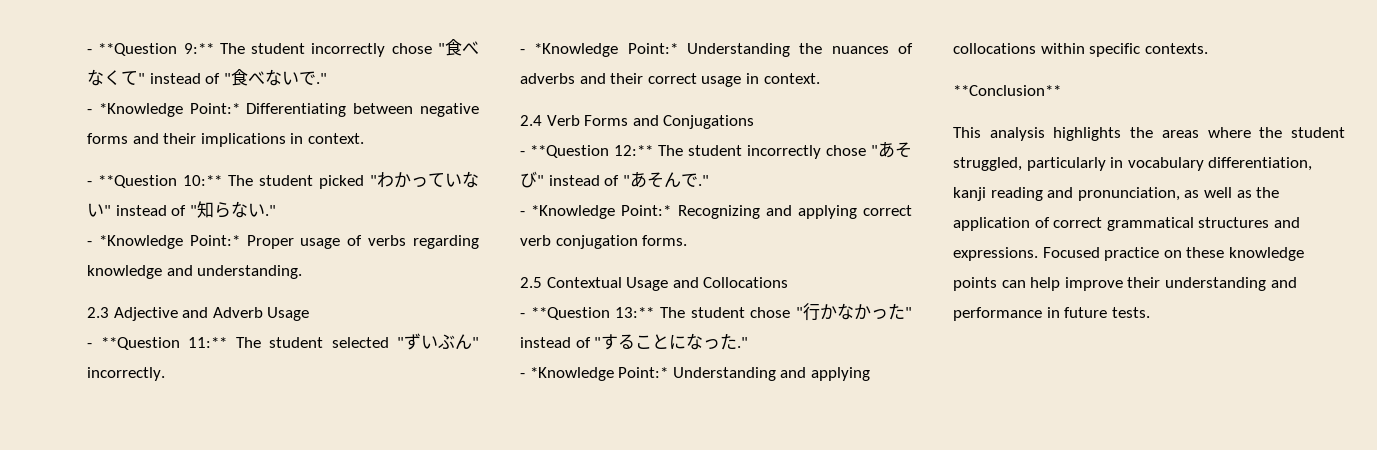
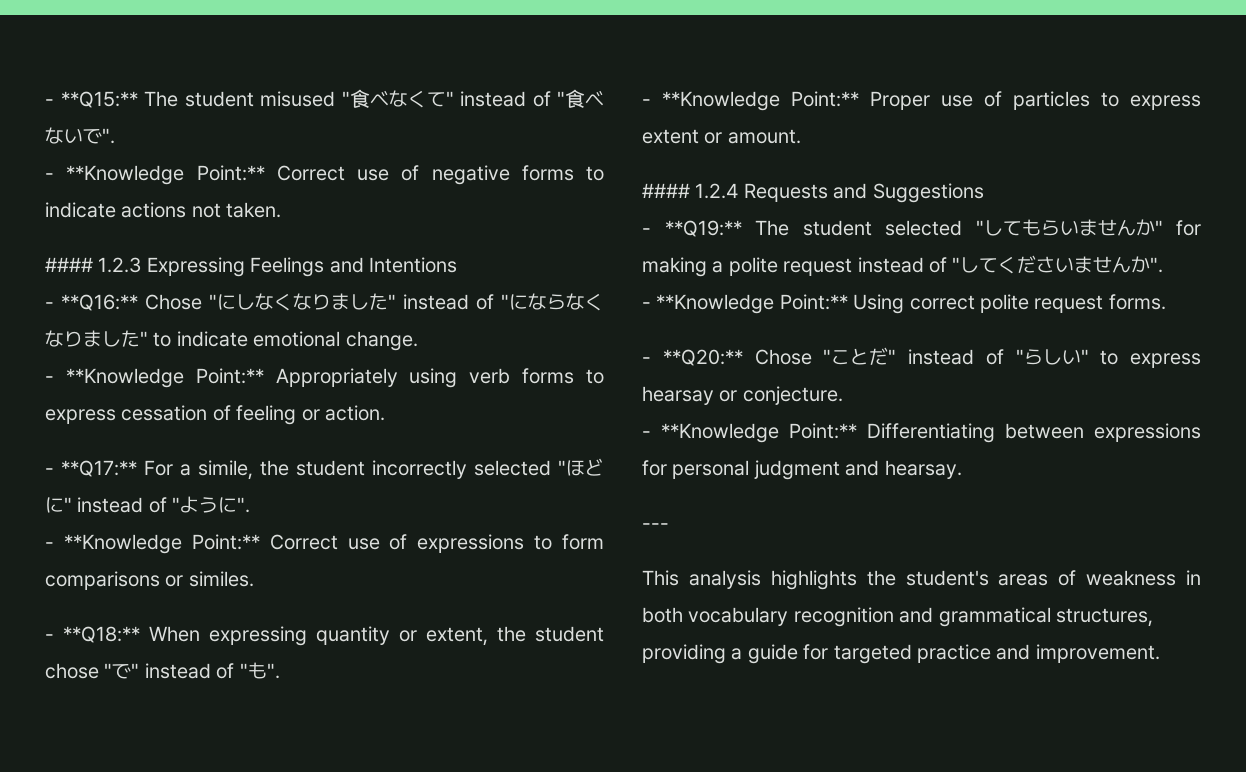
- - **Question 9:** The student incorrectly chose "食べなくて" instead of "食べないで."
- - *Knowledge Point:* Differentiating between negative forms and their implications in context.
- - **Question 10:** The student picked "わかっていない" instead of "知らない."
- - *Knowledge Point:* Proper usage of verbs regarding knowledge and understanding.
- 2.3 Adjective and Adverb Usage
- - **Question 11:** The student selected "ずいぶん" incorrectly.
- - *Knowledge Point:* Understanding the nuances of adverbs and their correct usage in context.
- 2.4 Verb Forms and Conjugations
- - **Question 12:** The student incorrectly chose "あそび" instead of "あそんで."
- - *Knowledge Point:* Recognizing and applying correct verb conjugation forms.
- 2.5 Contextual Usage and Collocations
- - **Question 13:** The student chose "行かなかった" instead of "することになった."
- - *Knowledge Point:* Understanding and applying collocations within specific contexts.
- **Conclusion**
- This analysis highlights the areas where the student struggled, particularly in vocabulary differentiation, kanji reading and pronunciation, as well as the application of correct grammatical structures and expressions. Focused practice on these knowledge points can help improve their understanding and performance in future tests.
+ - **Q15:** The student misused "食べなくて" instead of "食べないで".
+ - **Knowledge Point:** Correct use of negative forms to indicate actions not taken.
+ #### 1.2.3 Expressing Feelings and Intentions
+ - **Q16:** Chose "にしなくなりました" instead of "にならなくなりました" to indicate emotional change.
+ - **Knowledge Point:** Appropriately using verb forms to express cessation of feeling or action.
+ - **Q17:** For a simile, the student incorrectly selected "ほどに" instead of "ように".
+ - **Knowledge Point:** Correct use of expressions to form comparisons or similes.
+ - **Q18:** When expressing quantity or extent, the student chose "で" instead of "も".
+ - **Knowledge Point:** Proper use of particles to express extent or amount.
+ #### 1.2.4 Requests and Suggestions
+ - **Q19:** The student selected "してもらいませんか" for making a polite request instead of "してくださいませんか".
+ - **Knowledge Point:** Using correct polite request forms.
+ - **Q20:** Chose "ことだ" instead of "らしい" to express hearsay or conjecture.
+ - **Knowledge Point:** Differentiating between expressions for personal judgment and hearsay.
+ ---
+ This analysis highlights the student's areas of weakness in both vocabulary recognition and grammatical structures, providing a guide for targeted practice and improvement.

